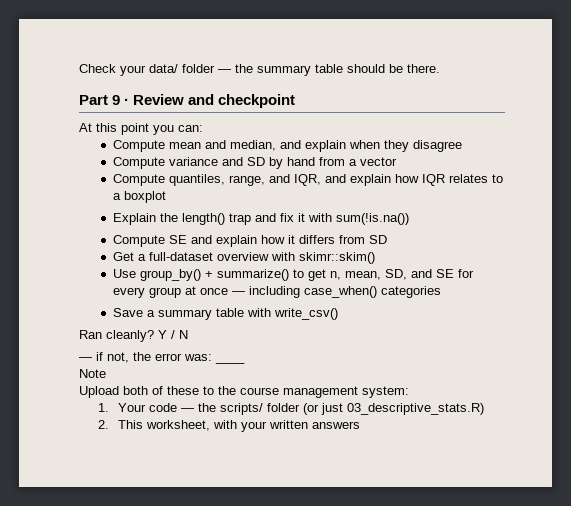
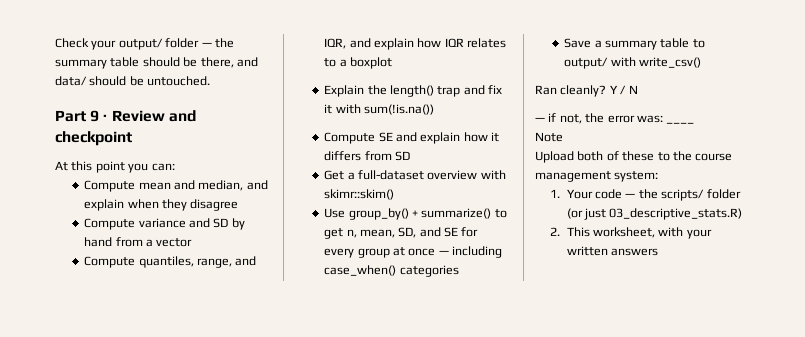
- Check your data/ folder — the summary table should be there.
+ Check your output/ folder — the summary table should be there, and data/ should be untouched.
- Save a summary table with write_csv()
+ Save a summary table to output/ with write_csv()

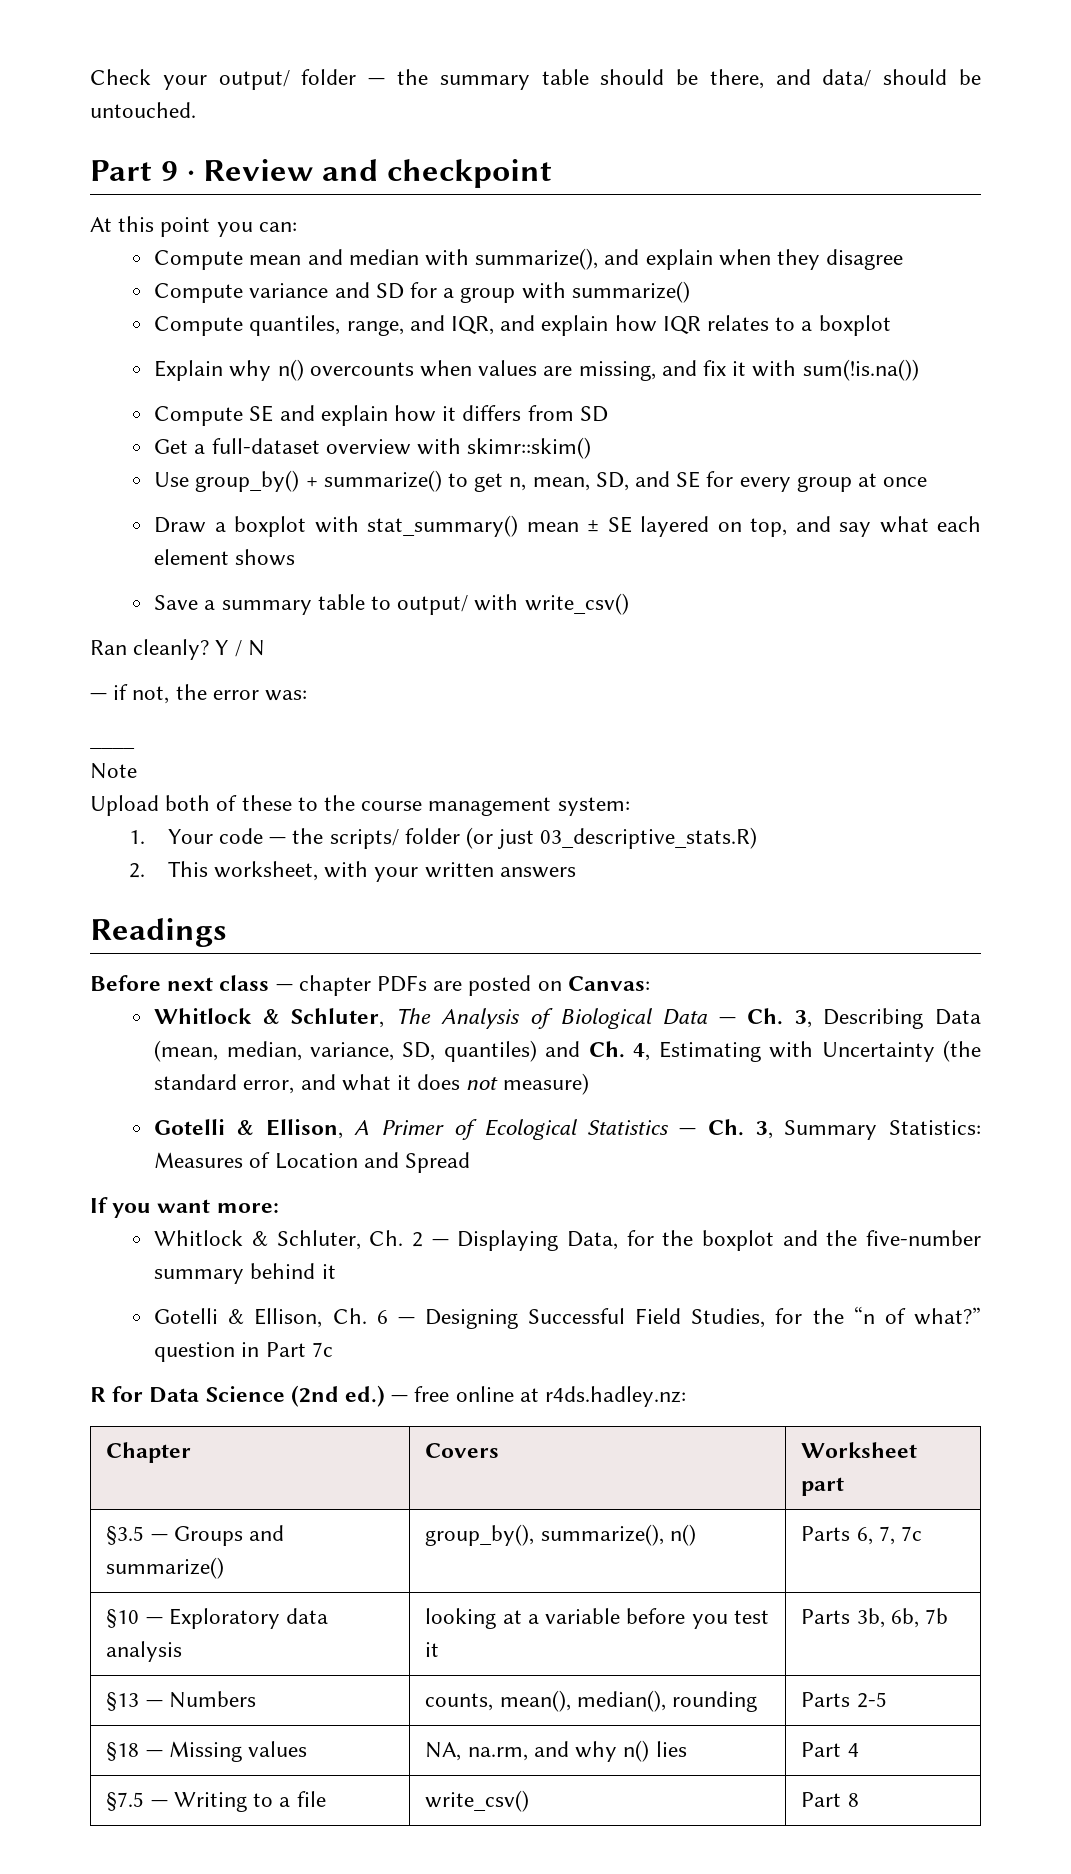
- Compute mean and median, and explain when they disagree
+ Compute mean and median with summarize(), and explain when they disagree
- Compute variance and SD by hand from a vector
+ Compute variance and SD for a group with summarize()
- Explain the length() trap and fix it with sum(!is.na())
+ Explain why n() overcounts when values are missing, and fix it with sum(!is.na())
- Use group_by() + summarize() to get n, mean, SD, and SE for every group at once — including case_when() categories
+ Use group_by() + summarize() to get n, mean, SD, and SE for every group at once
+ Draw a boxplot with stat_summary() mean ± SE layered on top, and say what each element shows
- — if not, the error was: ____
+ — if not, the error was:
+ ____
+ Readings
+ Before next class — chapter PDFs are posted on Canvas:
+ Whitlock & Schluter, The Analysis of Biological Data — Ch. 3, Describing Data (mean, median, variance, SD, quantiles) and Ch. 4, Estimating with Uncertainty (the standard error, and what it does not measure)
+ Gotelli & Ellison, A Primer of Ecological Statistics — Ch. 3, Summary Statistics: Measures of Location and Spread
+ If you want more:
+ Whitlock & Schluter, Ch. 2 — Displaying Data, for the boxplot and the five-number summary behind it
+ Gotelli & Ellison, Ch. 6 — Designing Successful Field Studies, for the “n of what?” question in Part 7c
+ R for Data Science (2nd ed.) — free online at r4ds.hadley.nz:
+ Chapter | Covers | Worksheet part
+ §3.5 — Groups and summarize() | group_by(), summarize(), n() | Parts 6, 7, 7c
+ §10 — Exploratory data analysis | looking at a variable before you test it | Parts 3b, 6b, 7b
+ §13 — Numbers | counts, mean(), median(), rounding | Parts 2-5
+ §18 — Missing values | NA, na.rm, and why n() lies | Part 4
+ §7.5 — Writing to a file | write_csv() | Part 8

